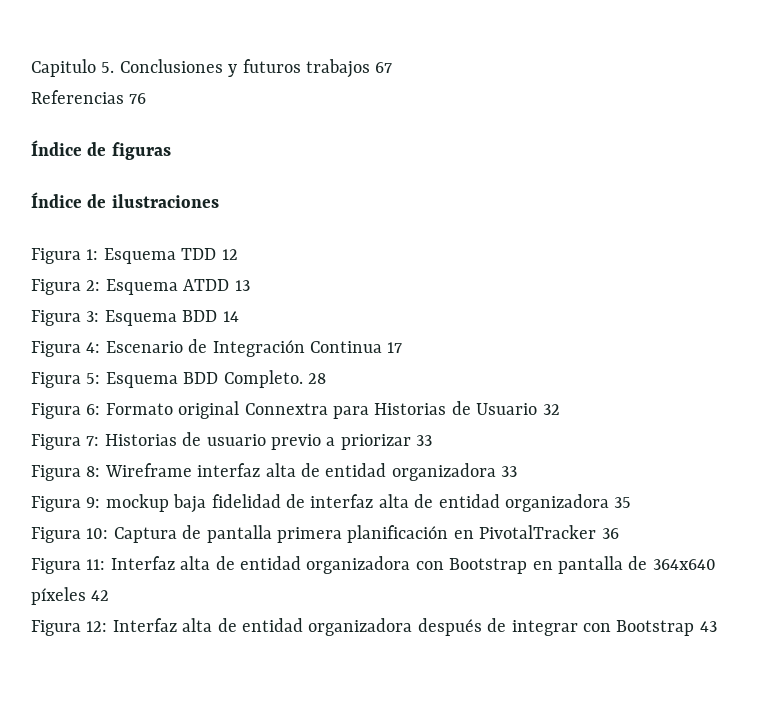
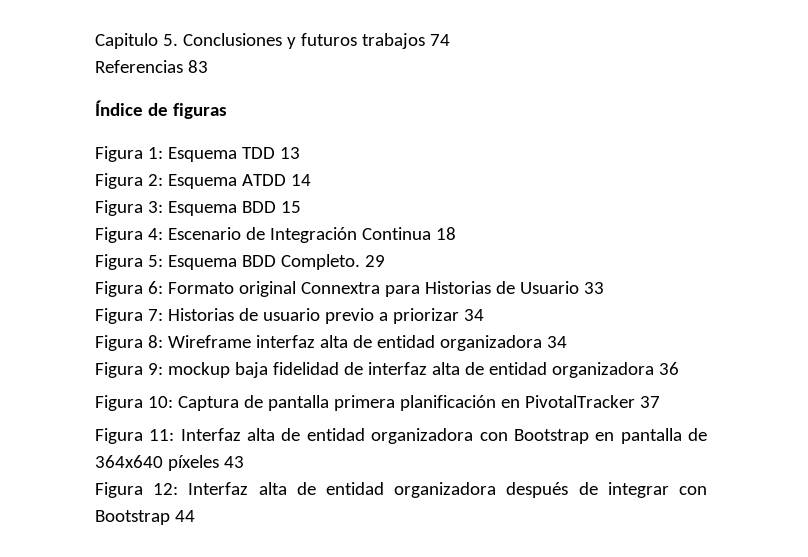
- Capitulo 5. Conclusiones y futuros trabajos 67
+ Capitulo 5. Conclusiones y futuros trabajos 74
- Referencias 76
+ Referencias 83
- Índice de ilustraciones
- Figura 1: Esquema TDD 12
+ Figura 1: Esquema TDD 13
- Figura 2: Esquema ATDD 13
+ Figura 2: Esquema ATDD 14
- Figura 3: Esquema BDD 14
+ Figura 3: Esquema BDD 15
- Figura 4: Escenario de Integración Continua 17
+ Figura 4: Escenario de Integración Continua 18
- 28
+ 29
- Figura 6: Formato original Connextra para Historias de Usuario 32
+ Figura 6: Formato original Connextra para Historias de Usuario 33
- Figura 7: Historias de usuario previo a priorizar 33
+ Figura 7: Historias de usuario previo a priorizar 34
- Figura 8: Wireframe interfaz alta de entidad organizadora 33
+ Figura 8: Wireframe interfaz alta de entidad organizadora 34
- Figura 9: mockup baja fidelidad de interfaz alta de entidad organizadora 35
+ Figura 9: mockup baja fidelidad de interfaz alta de entidad organizadora 36
- Figura 10: Captura de pantalla primera planificación en PivotalTracker 36
+ Figura 10: Captura de pantalla primera planificación en PivotalTracker 37
- Figura 11: Interfaz alta de entidad organizadora con Bootstrap en pantalla de 364x640 píxeles 42
+ Figura 11: Interfaz alta de entidad organizadora con Bootstrap en pantalla de 364x640 píxeles 43
- Figura 12: Interfaz alta de entidad organizadora después de integrar con Bootstrap 43
+ Figura 12: Interfaz alta de entidad organizadora después de integrar con Bootstrap 44

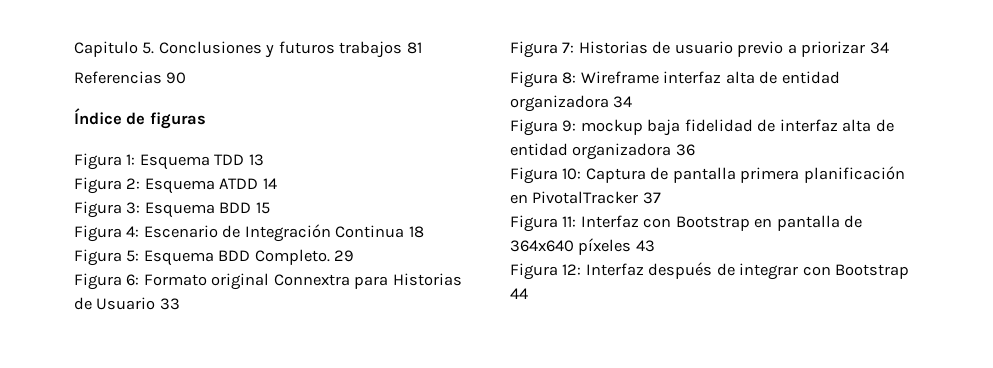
- Capitulo 5. Conclusiones y futuros trabajos 74
+ Capitulo 5. Conclusiones y futuros trabajos 81
- Referencias 83
+ Referencias 90
- Figura 11: Interfaz alta de entidad organizadora con Bootstrap en pantalla de 364x640 píxeles 43
+ Figura 11: Interfaz con Bootstrap en pantalla de 364x640 píxeles 43
- Figura 12: Interfaz alta de entidad organizadora después de integrar con Bootstrap 44
+ Figura 12: Interfaz después de integrar con Bootstrap 44

